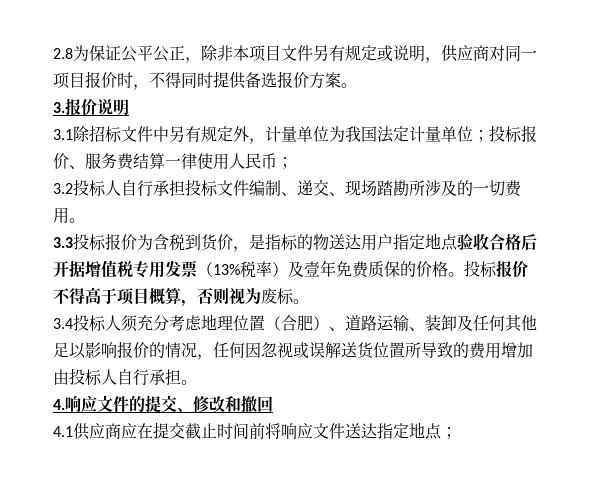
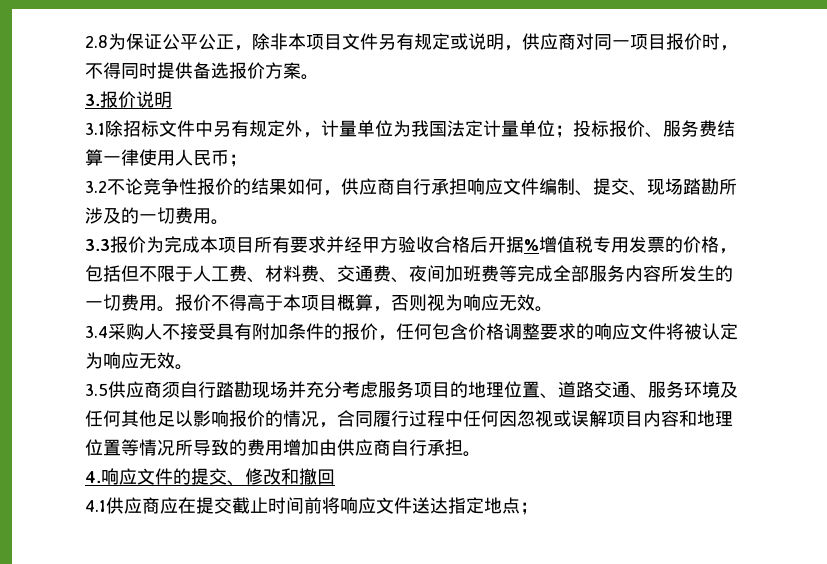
- 3.2投标人自行承担投标文件编制、递交、现场踏勘所涉及的一切费用。
+ 3.2不论竞争性报价的结果如何，供应商自行承担响应文件编制、提交、现场踏勘所涉及的一切费用。
- 3.3投标报价为含税到货价，是指标的物送达用户指定地点验收合格后开据增值税专用发票（13%税率）及壹年免费质保的价格。投标报价不得高于项目概算，否则视为废标。
+ 3.3报价为完成本项目所有要求并经甲方验收合格后开据%增值税专用发票的价格，包括但不限于人工费、材料费、交通费、夜间加班费等完成全部服务内容所发生的一切费用。报价不得高于本项目概算，否则视为响应无效。
- 3.4投标人须充分考虑地理位置（合肥）、道路运输、装卸及任何其他足以影响报价的情况，任何因忽视或误解送货位置所导致的费用增加由投标人自行承担。
+ 3.4采购人不接受具有附加条件的报价，任何包含价格调整要求的响应文件将被认定为响应无效。
+ 3.5供应商须自行踏勘现场并充分考虑服务项目的地理位置、道路交通、服务环境及任何其他足以影响报价的情况，合同履行过程中任何因忽视或误解项目内容和地理位置等情况所导致的费用增加由供应商自行承担。

